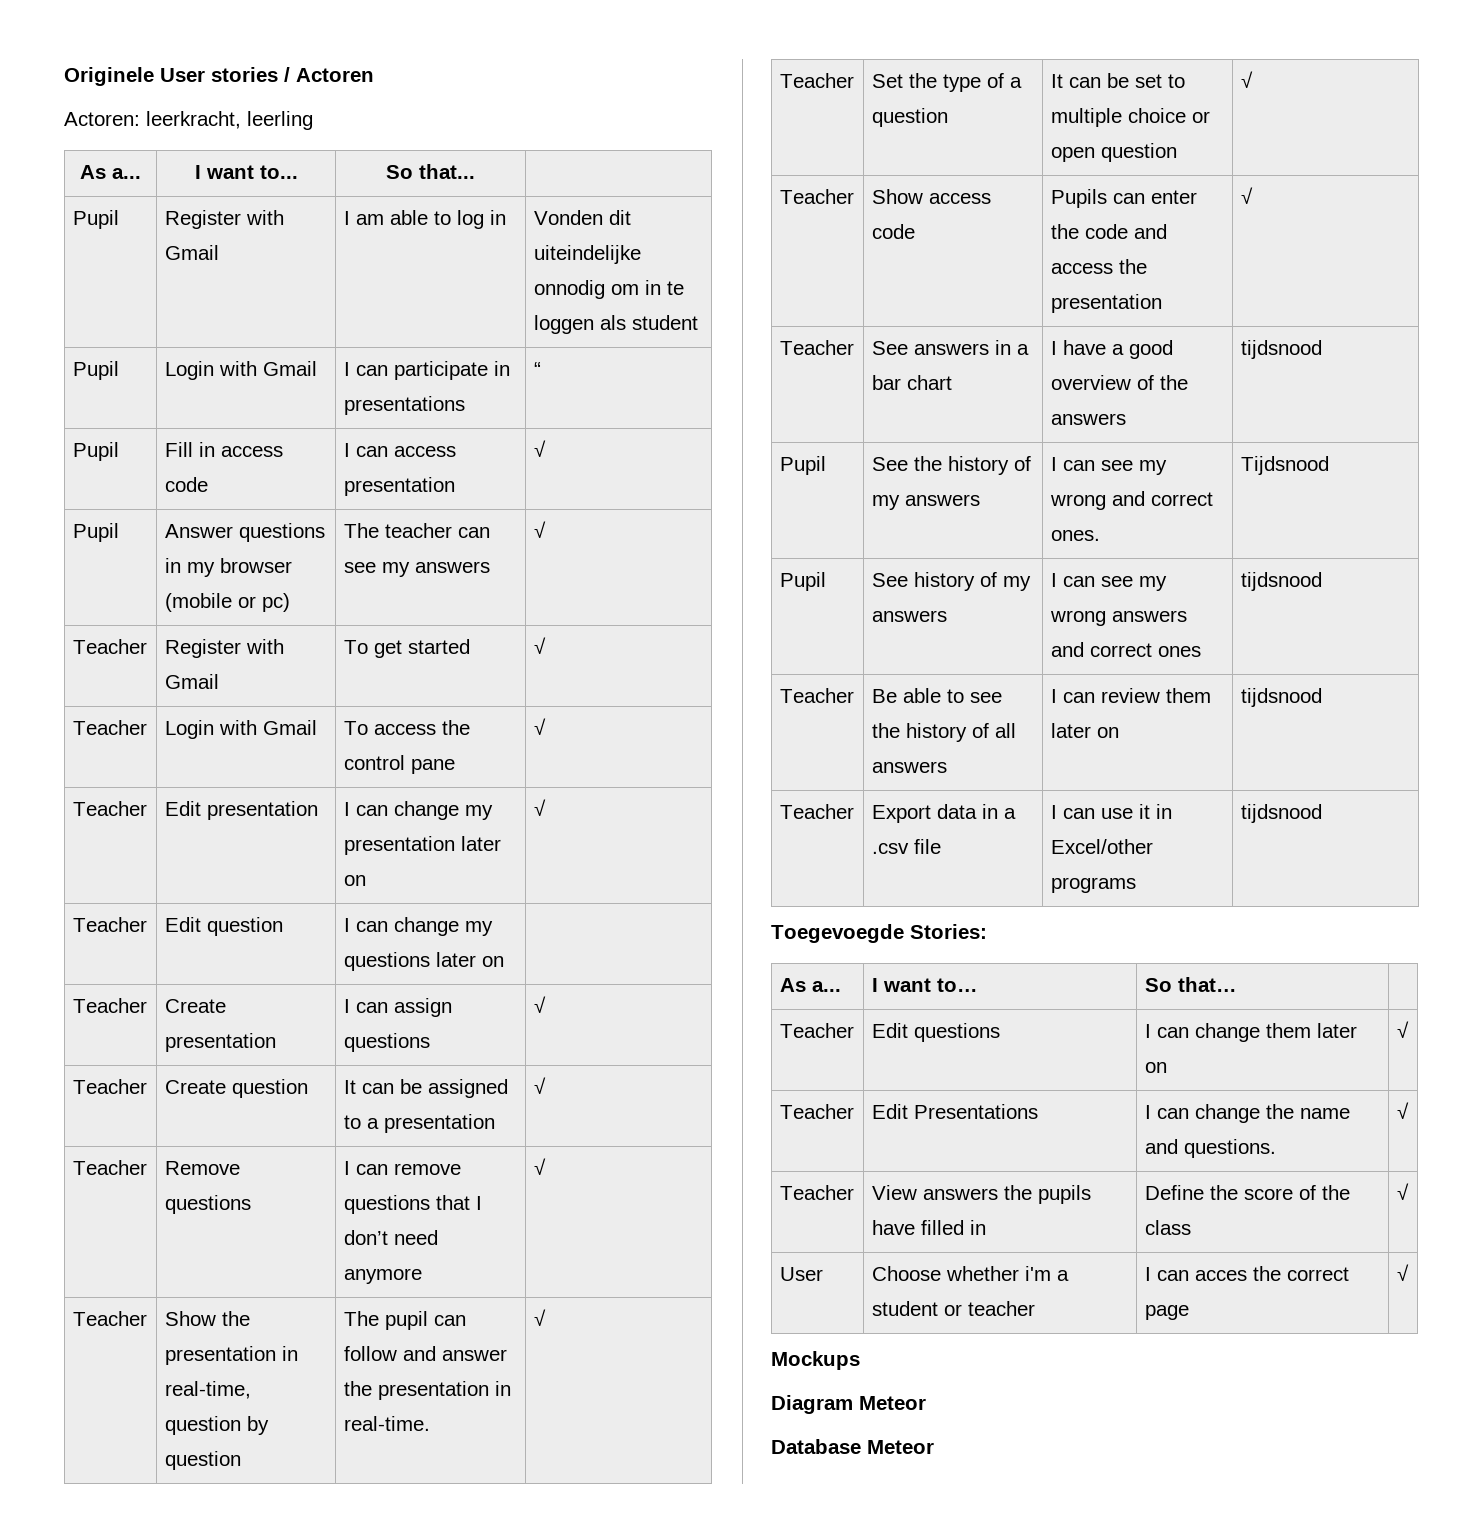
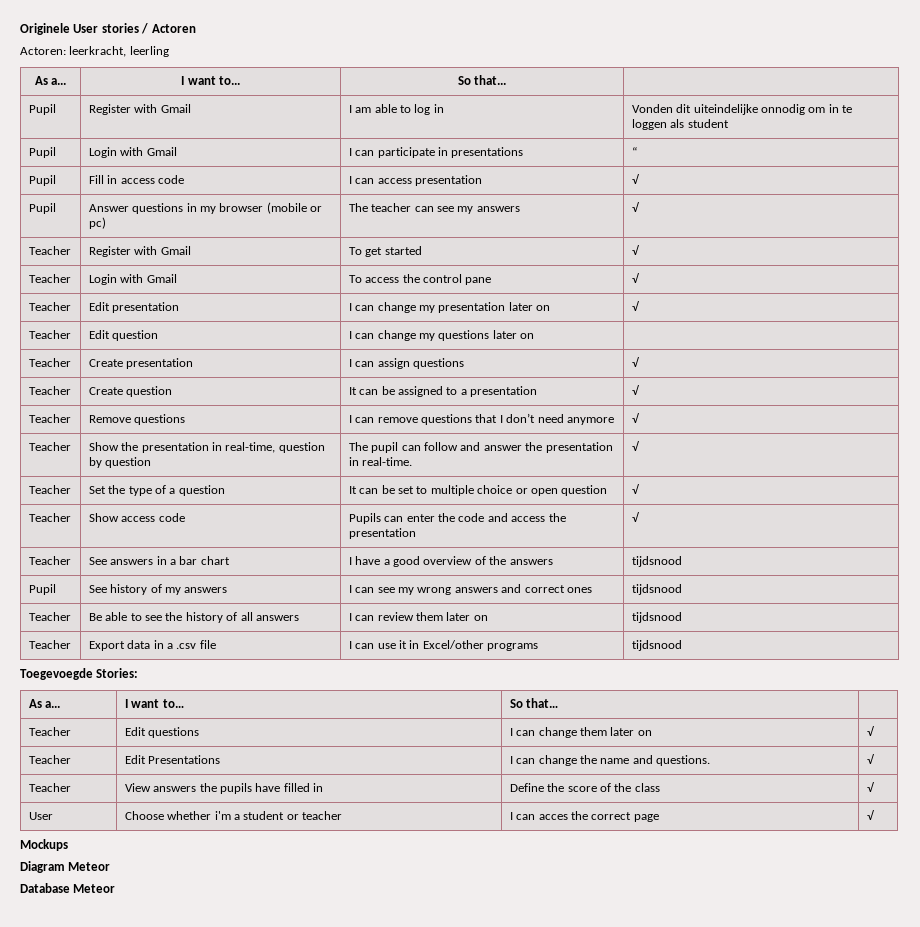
- Pupil | See the history of my answers | I can see my wrong and correct ones. | Tijdsnood

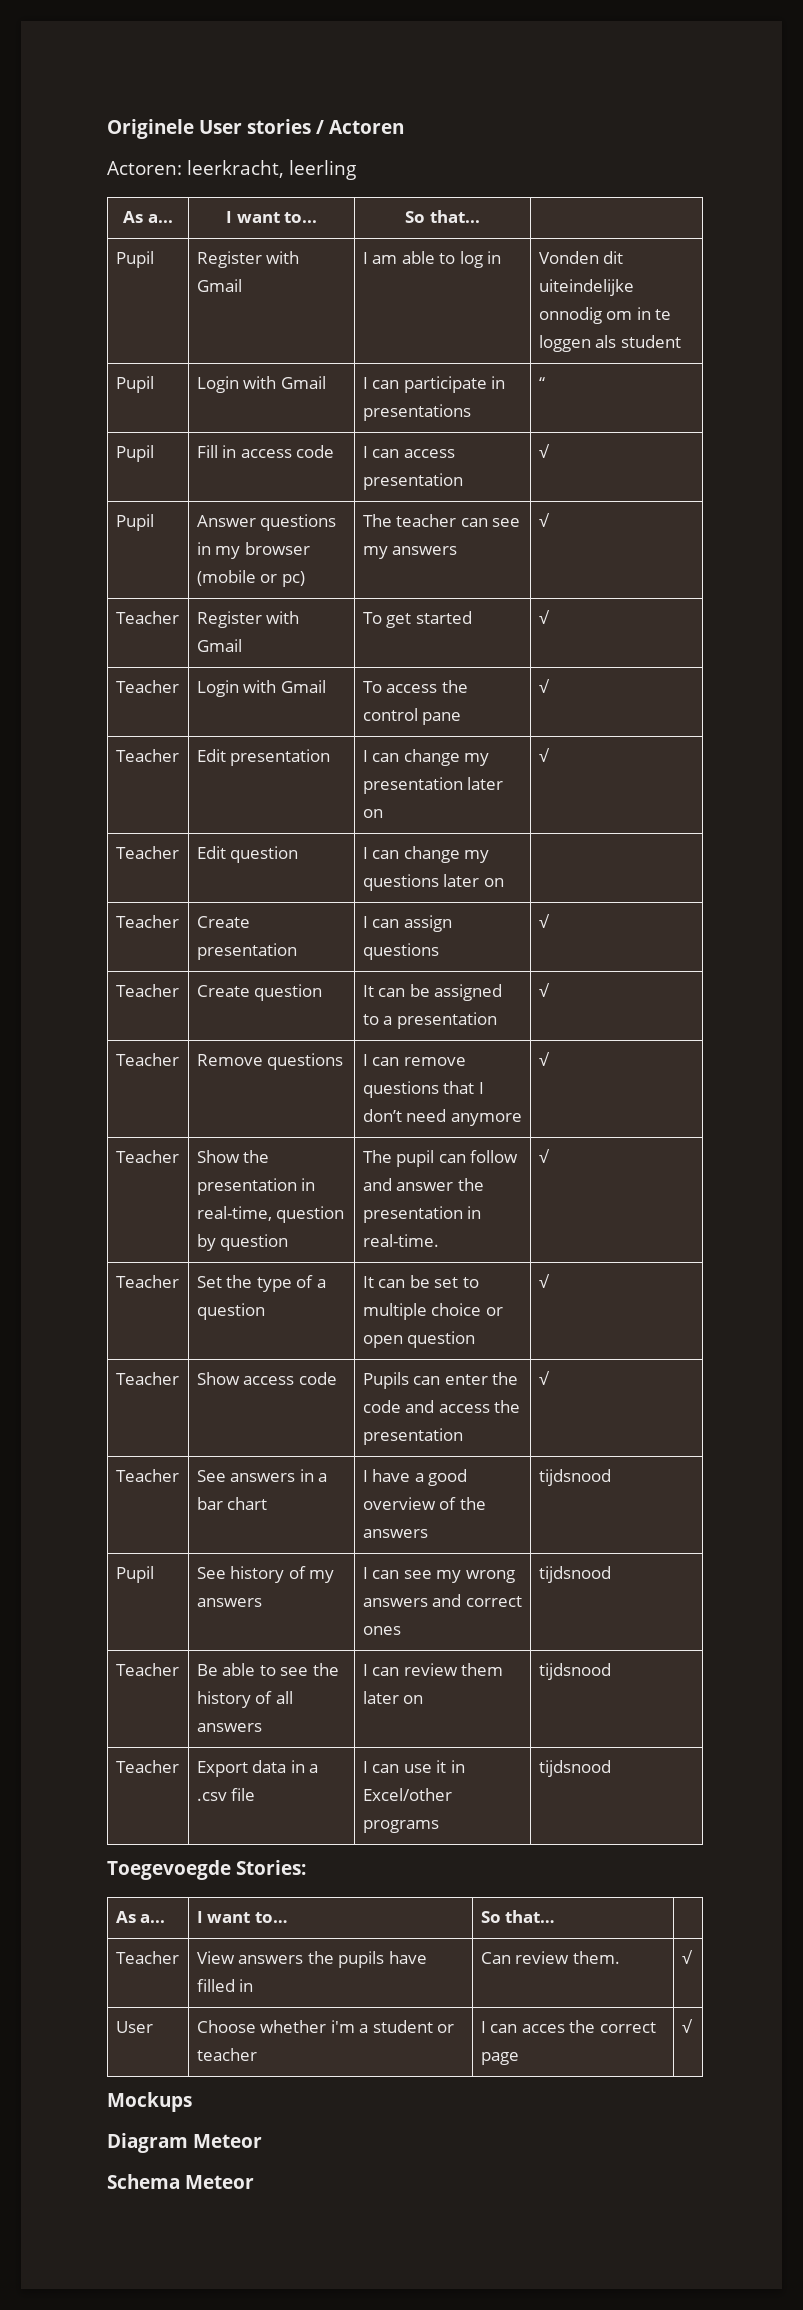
- Teacher | Edit questions | I can change them later on | √
- Teacher | Edit Presentations | I can change the name and questions. | √
- Teacher | View answers the pupils have filled in | Define the score of the class | √
+ Teacher | View answers the pupils have filled in | Can review them. | √
- Database Meteor
+ Schema Meteor

